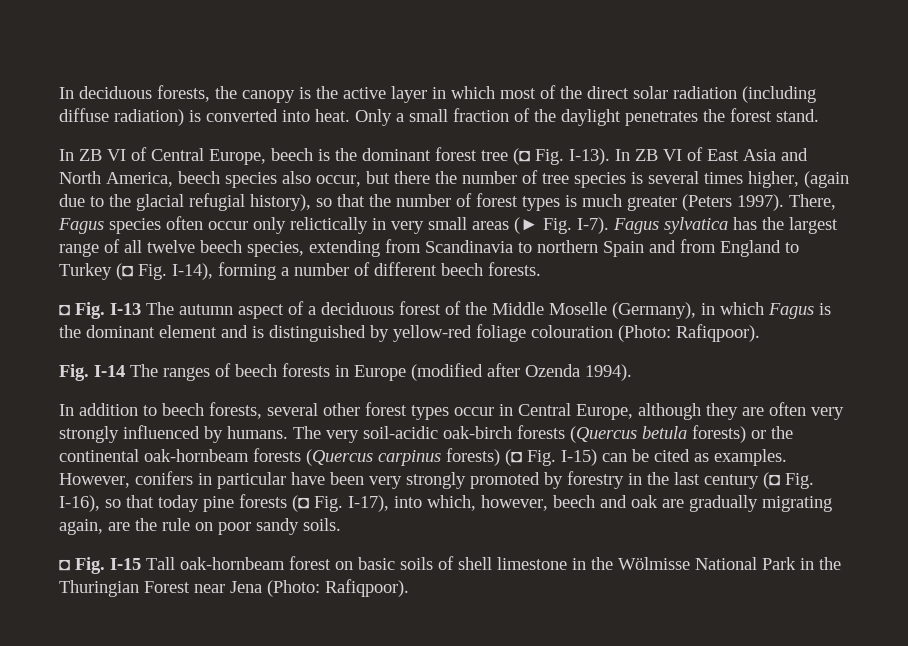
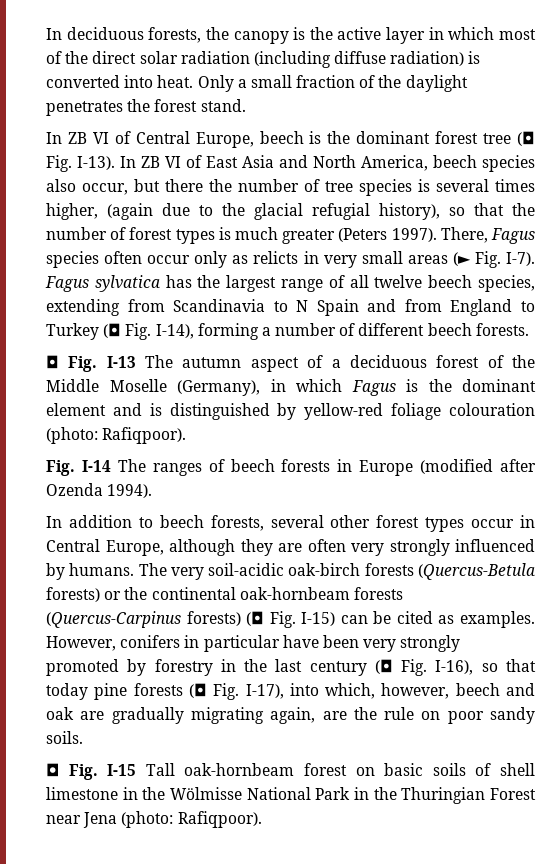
- There, Fagus species often occur only relictically in very small areas (► Fig. I-7).
+ There, Fagus species often occur only as relicts in very small areas (► Fig. I-7).
- Fagus sylvatica has the largest range of all twelve beech species, extending from Scandinavia to northern Spain and from England to Turkey (◘ Fig. I-14), forming a number of different beech forests.
+ Fagus sylvatica has the largest range of all twelve beech species, extending from Scandinavia to N Spain and from England to Turkey (◘ Fig. I-14), forming a number of different beech forests.
- ◘ Fig. I-13 The autumn aspect of a deciduous forest of the Middle Moselle (Germany), in which Fagus is the dominant element and is distinguished by yellow-red foliage colouration (Photo: Rafiqpoor).
+ ◘ Fig. I-13 The autumn aspect of a deciduous forest of the Middle Moselle (Germany), in which Fagus is the dominant element and is distinguished by yellow-red foliage colouration (photo: Rafiqpoor).
- The very soil-acidic oak-birch forests (Quercus betula forests) or the continental oak-hornbeam forests (Quercus carpinus forests) (◘ Fig. I-15) can be cited as examples.
+ The very soil-acidic oak-birch forests (Quercus-Betula forests) or the continental oak-hornbeam forests (Quercus-Carpinus forests) (◘ Fig. I-15) can be cited as examples.
- ◘ Fig. I-15 Tall oak-hornbeam forest on basic soils of shell limestone in the Wölmisse National Park in the Thuringian Forest near Jena (Photo: Rafiqpoor).
+ ◘ Fig. I-15 Tall oak-hornbeam forest on basic soils of shell limestone in the Wölmisse National Park in the Thuringian Forest near Jena (photo: Rafiqpoor).

